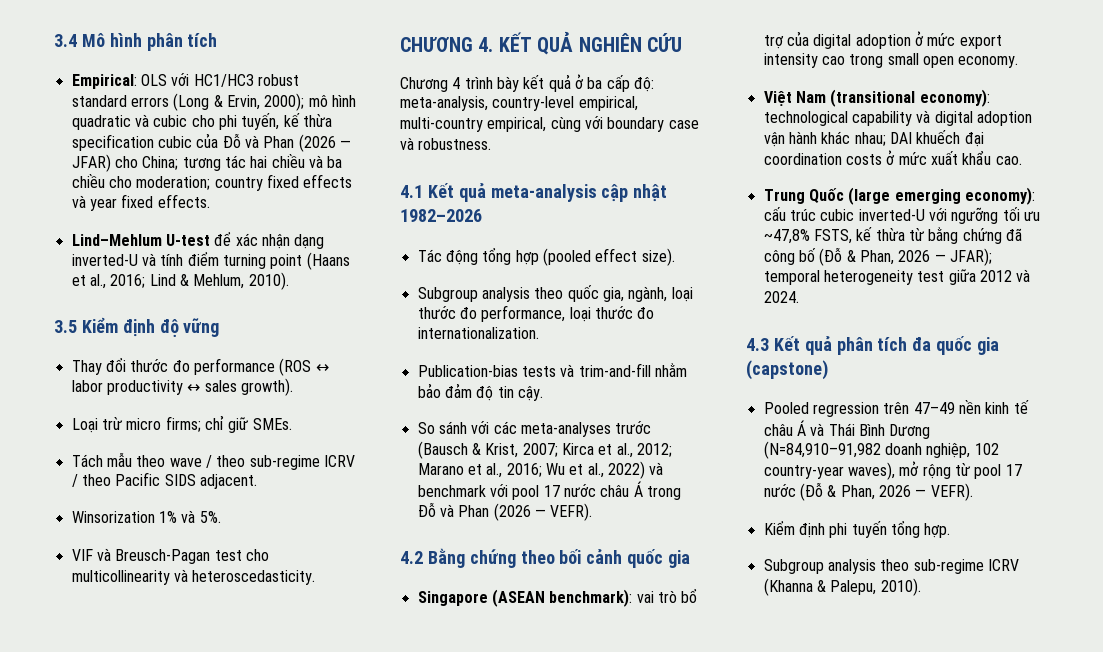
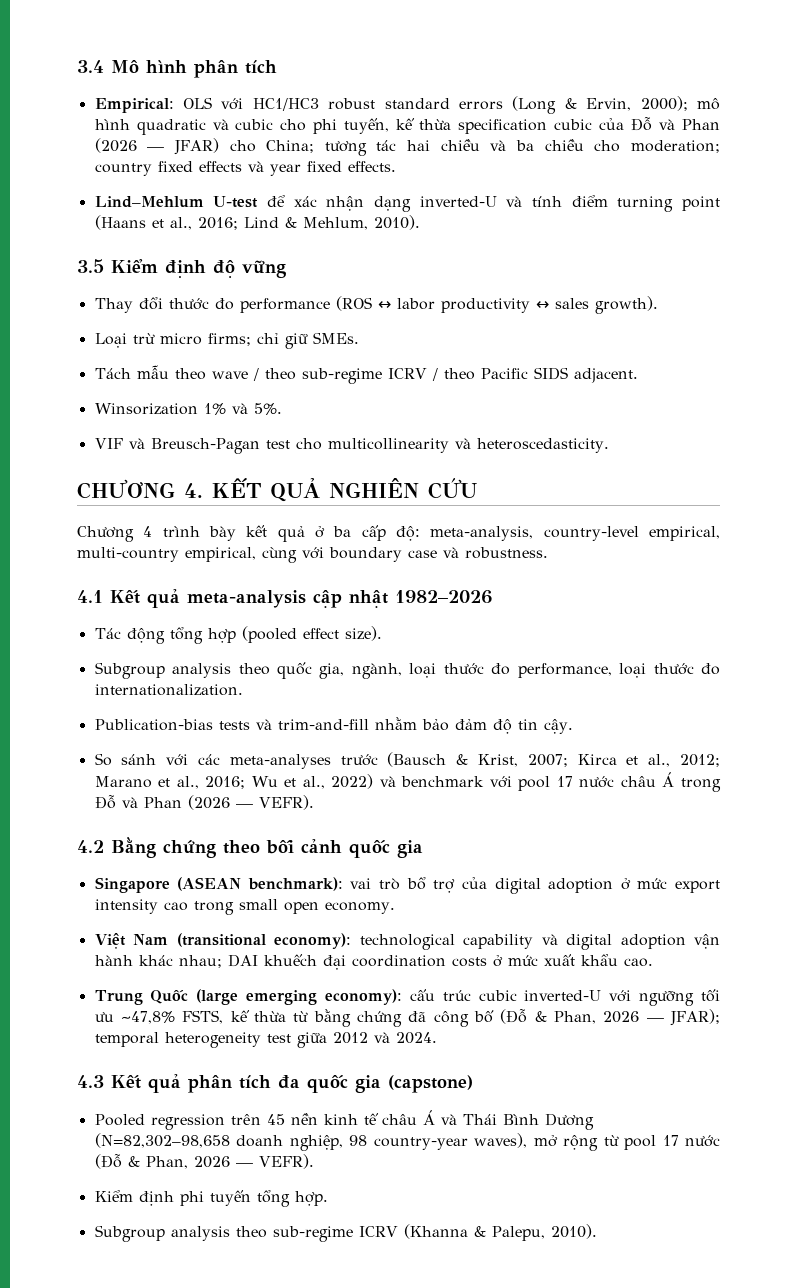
- Pooled regression trên 47–49 nền kinh tế châu Á và Thái Bình Dương (N=84,910–91,982 doanh nghiệp, 102 country-year waves), mở rộng từ pool 17 nước (Đỗ & Phan, 2026 — VEFR).
+ Pooled regression trên 45 nền kinh tế châu Á và Thái Bình Dương (N=82,302–98,658 doanh nghiệp, 98 country-year waves), mở rộng từ pool 17 nước (Đỗ & Phan, 2026 — VEFR).

